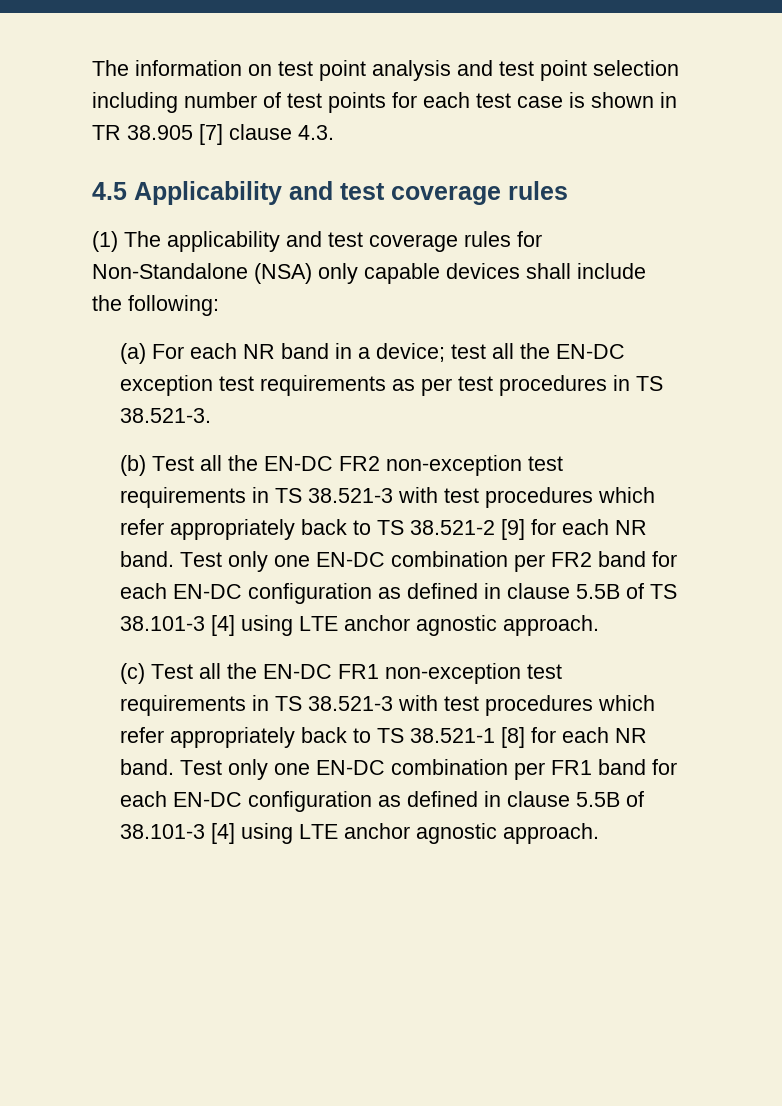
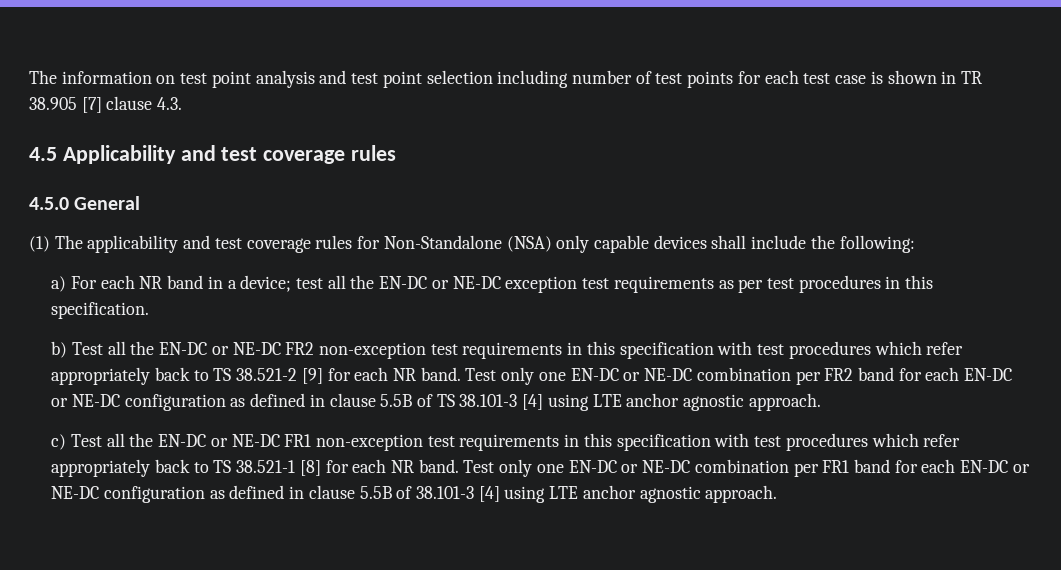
+ 4.5.0 General
- (a) For each NR band in a device; test all the EN-DC exception test requirements as per test procedures in TS 38.521-3.
- (b) Test all the EN-DC FR2 non-exception test requirements in TS 38.521-3 with test procedures which refer appropriately back to TS 38.521-2 [9] for each NR band.
+ a) For each NR band in a device; test all the EN-DC or NE-DC exception test requirements as per test procedures in this specification.
+ b) Test all the EN-DC or NE-DC FR2 non-exception test requirements in this specification with test procedures which refer appropriately back to TS 38.521-2 [9] for each NR band.
- Test only one EN-DC combination per FR2 band for each EN-DC configuration as defined in clause 5.5B of TS 38.101-3 [4] using LTE anchor agnostic approach.
+ Test only one EN-DC or NE-DC combination per FR2 band for each EN-DC or NE-DC configuration as defined in clause 5.5B of TS 38.101-3 [4] using LTE anchor agnostic approach.
- (c) Test all the EN-DC FR1 non-exception test requirements in TS 38.521-3 with test procedures which refer appropriately back to TS 38.521-1 [8] for each NR band.
+ c) Test all the EN-DC or NE-DC FR1 non-exception test requirements in this specification with test procedures which refer appropriately back to TS 38.521-1 [8] for each NR band.
- Test only one EN-DC combination per FR1 band for each EN-DC configuration as defined in clause 5.5B of 38.101-3 [4] using LTE anchor agnostic approach.
+ Test only one EN-DC or NE-DC combination per FR1 band for each EN-DC or NE-DC configuration as defined in clause 5.5B of 38.101-3 [4] using LTE anchor agnostic approach.

